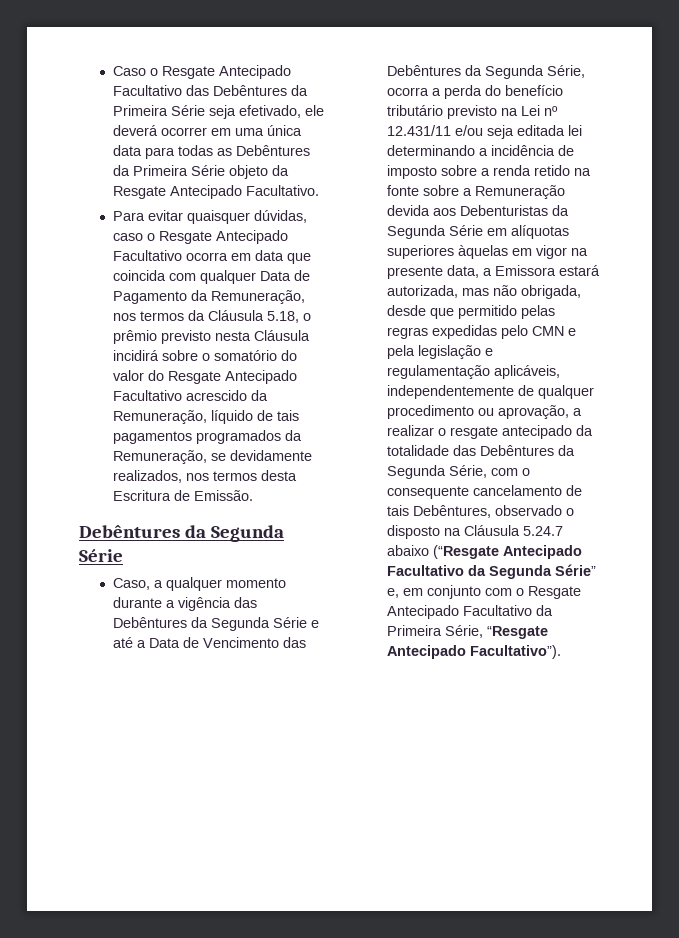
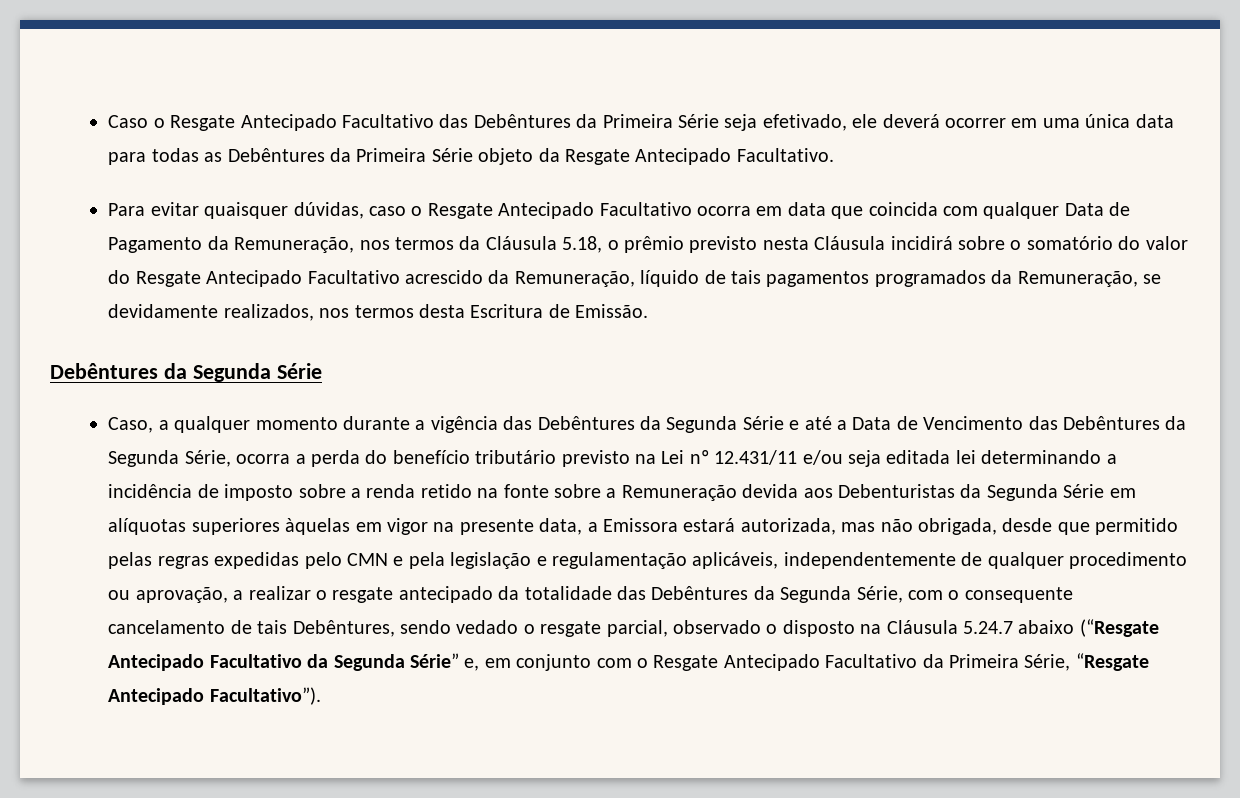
- Caso, a qualquer momento durante a vigência das Debêntures da Segunda Série e até a Data de Vencimento das Debêntures da Segunda Série, ocorra a perda do benefício tributário previsto na Lei nº 12.431/11 e/ou seja editada lei determinando a incidência de imposto sobre a renda retido na fonte sobre a Remuneração devida aos Debenturistas da Segunda Série em alíquotas superiores àquelas em vigor na presente data, a Emissora estará autorizada, mas não obrigada, desde que permitido pelas regras expedidas pelo CMN e pela legislação e regulamentação aplicáveis, independentemente de qualquer procedimento ou aprovação, a realizar o resgate antecipado da totalidade das Debêntures da Segunda Série, com o consequente cancelamento de tais Debêntures, observado o disposto na Cláusula 5.24.7 abaixo (“Resgate Antecipado Facultativo da Segunda Série” e, em conjunto com o Resgate Antecipado Facultativo da Primeira Série, “Resgate Antecipado Facultativo”).
+ Caso, a qualquer momento durante a vigência das Debêntures da Segunda Série e até a Data de Vencimento das Debêntures da Segunda Série, ocorra a perda do benefício tributário previsto na Lei nº 12.431/11 e/ou seja editada lei determinando a incidência de imposto sobre a renda retido na fonte sobre a Remuneração devida aos Debenturistas da Segunda Série em alíquotas superiores àquelas em vigor na presente data, a Emissora estará autorizada, mas não obrigada, desde que permitido pelas regras expedidas pelo CMN e pela legislação e regulamentação aplicáveis, independentemente de qualquer procedimento ou aprovação, a realizar o resgate antecipado da totalidade das Debêntures da Segunda Série, com o consequente cancelamento de tais Debêntures, sendo vedado o resgate parcial, observado o disposto na Cláusula 5.24.7 abaixo (“Resgate Antecipado Facultativo da Segunda Série” e, em conjunto com o Resgate Antecipado Facultativo da Primeira Série, “Resgate Antecipado Facultativo”).

